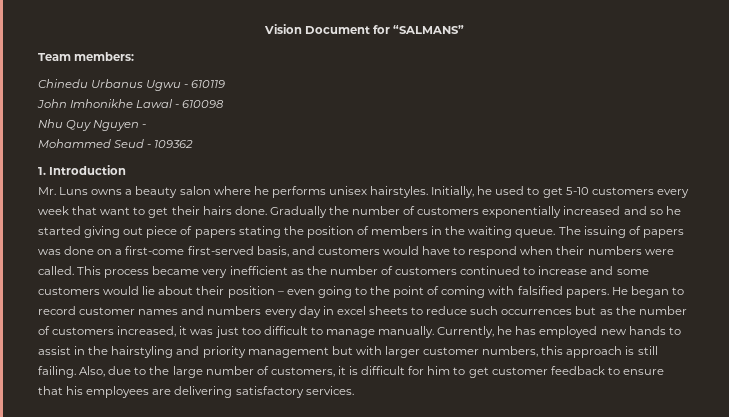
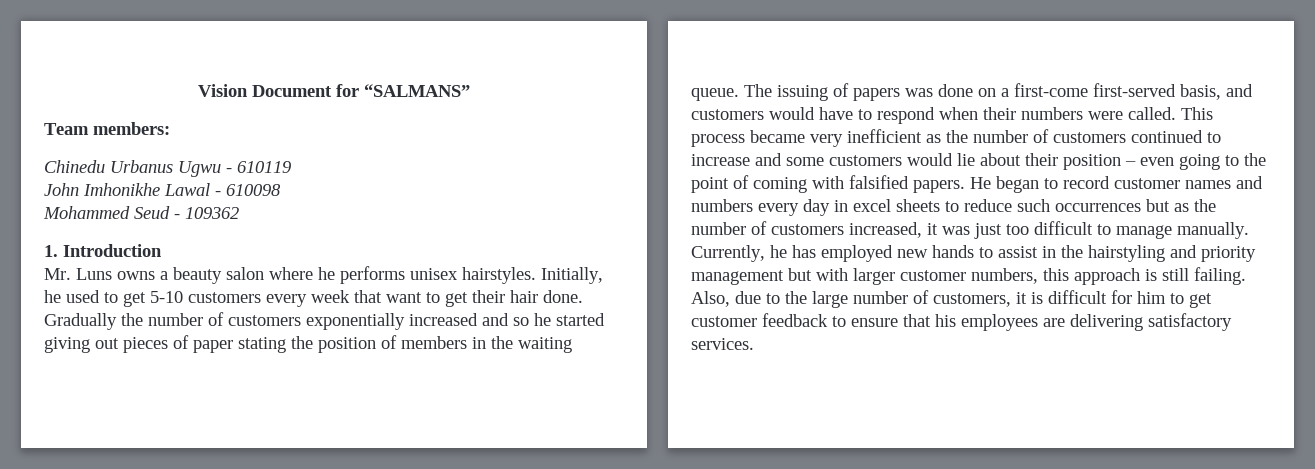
- Nhu Quy Nguyen -
- Initially, he used to get 5-10 customers every week that want to get their hairs done.
+ Initially, he used to get 5-10 customers every week that want to get their hair done.
- Gradually the number of customers exponentially increased and so he started giving out piece of papers stating the position of members in the waiting queue.
+ Gradually the number of customers exponentially increased and so he started giving out pieces of paper stating the position of members in the waiting queue.

